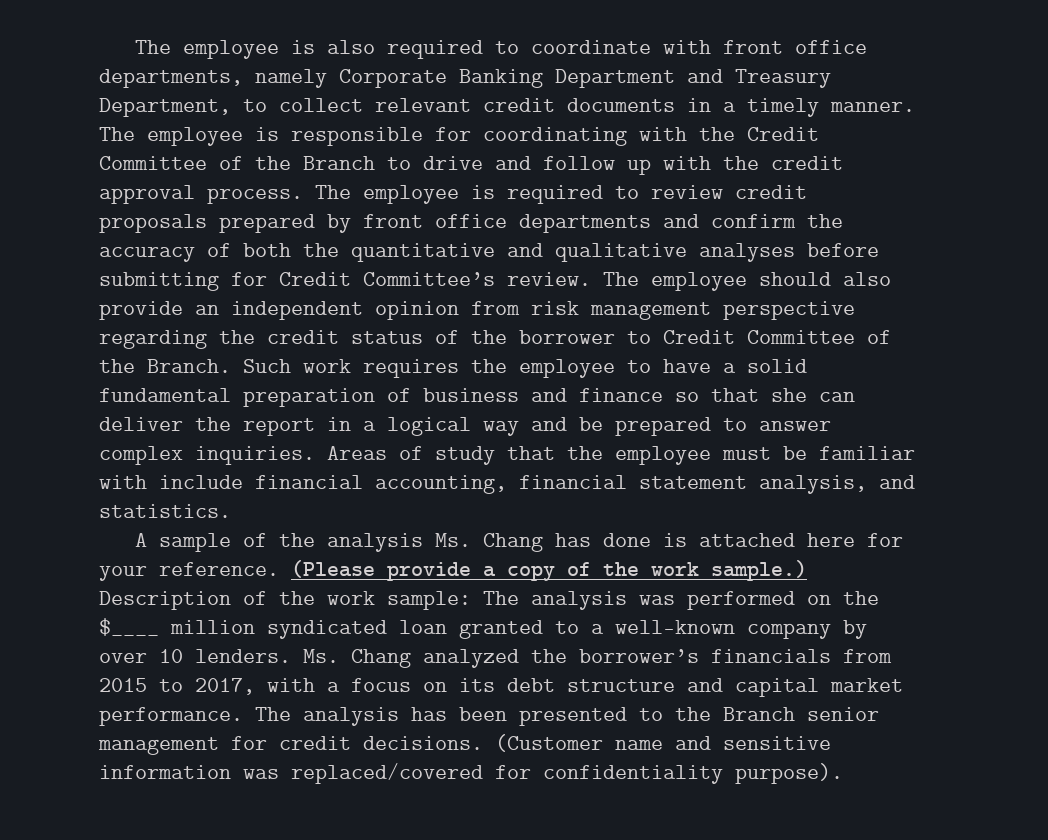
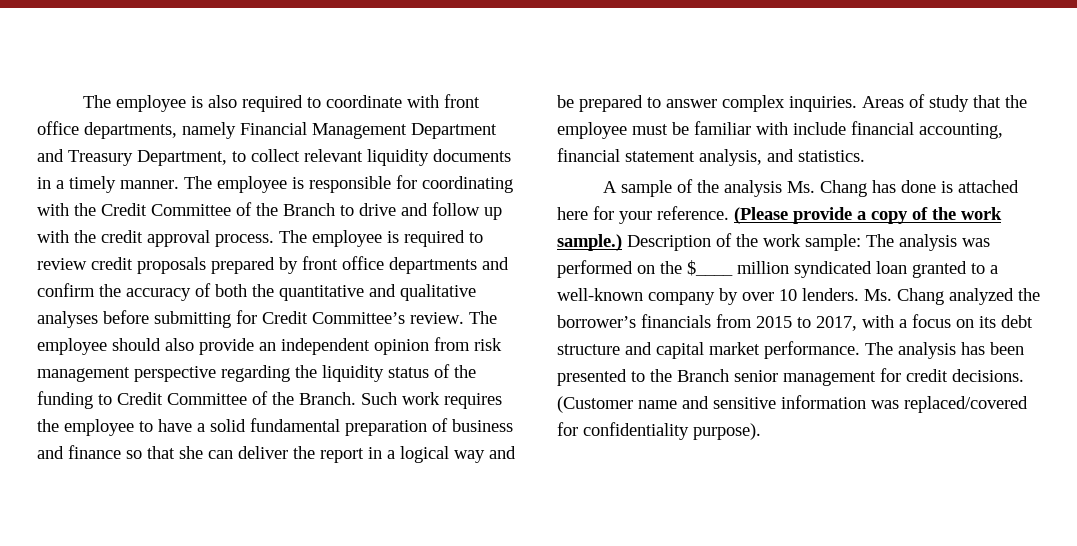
- The employee is also required to coordinate with front office departments, namely Corporate Banking Department and Treasury Department, to collect relevant credit documents in a timely manner.
+ The employee is also required to coordinate with front office departments, namely Financial Management Department and Treasury Department, to collect relevant liquidity documents in a timely manner.
- The employee should also provide an independent opinion from risk management perspective regarding the credit status of the borrower to Credit Committee of the Branch.
+ The employee should also provide an independent opinion from risk management perspective regarding the liquidity status of the funding to Credit Committee of the Branch.

